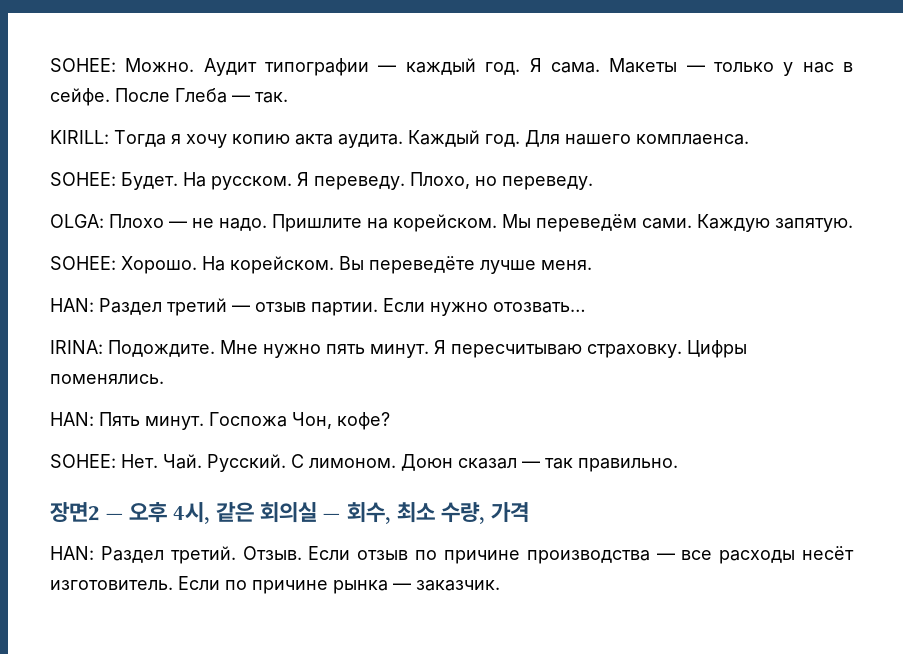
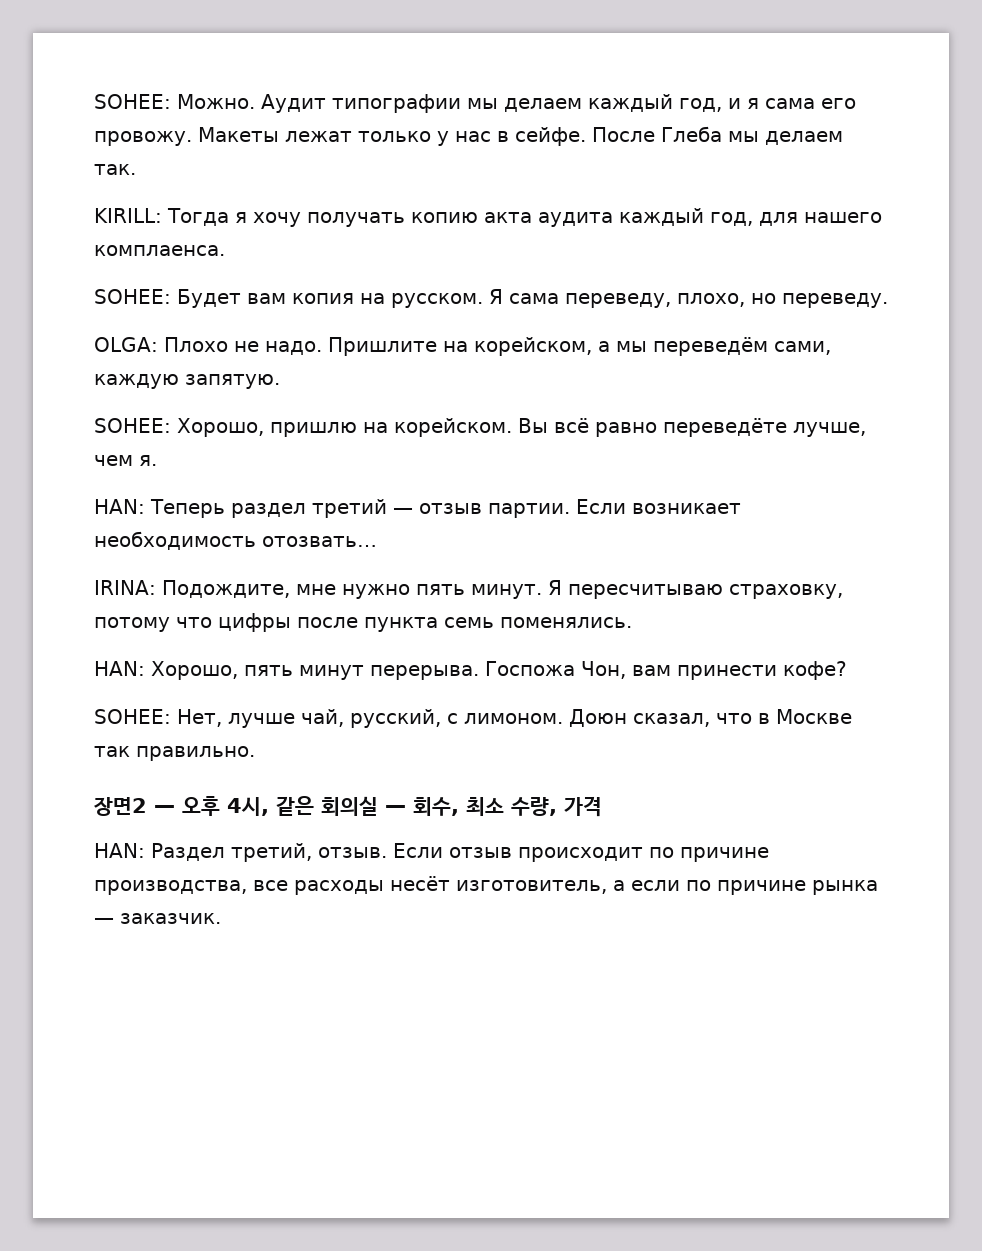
- Аудит типографии — каждый год. Я сама. Макеты — только у нас в сейфе.
+ Аудит типографии мы делаем каждый год, и я сама его провожу. Макеты лежат только у нас в сейфе.
- После Глеба — так.
+ После Глеба мы делаем так.
- KIRILL: Тогда я хочу копию акта аудита. Каждый год. Для нашего комплаенса.
+ KIRILL: Тогда я хочу получать копию акта аудита каждый год, для нашего комплаенса.
- SOHEE: Будет. На русском. Я переведу. Плохо, но переведу.
+ SOHEE: Будет вам копия на русском. Я сама переведу, плохо, но переведу.
- OLGA: Плохо — не надо.
+ OLGA: Плохо не надо.
- Пришлите на корейском. Мы переведём сами. Каждую запятую.
- SOHEE: Хорошо. На корейском. Вы переведёте лучше меня.
- HAN: Раздел третий — отзыв партии.
+ Пришлите на корейском, а мы переведём сами, каждую запятую.
+ SOHEE: Хорошо, пришлю на корейском. Вы всё равно переведёте лучше, чем я.
+ HAN: Теперь раздел третий — отзыв партии.
- Если нужно отозвать…
+ Если возникает необходимость отозвать…
- IRINA: Подождите. Мне нужно пять минут.
+ IRINA: Подождите, мне нужно пять минут.
- Я пересчитываю страховку. Цифры поменялись.
- HAN: Пять минут. Госпожа Чон, кофе?
- SOHEE: Нет. Чай. Русский. С лимоном. Доюн сказал — так правильно.
+ Я пересчитываю страховку, потому что цифры после пункта семь поменялись.
+ HAN: Хорошо, пять минут перерыва. Госпожа Чон, вам принести кофе?
+ SOHEE: Нет, лучше чай, русский, с лимоном. Доюн сказал, что в Москве так правильно.
- HAN: Раздел третий. Отзыв.
+ HAN: Раздел третий, отзыв.
- Если отзыв по причине производства — все расходы несёт изготовитель. Если по причине рынка — заказчик.
+ Если отзыв происходит по причине производства, все расходы несёт изготовитель, а если по причине рынка — заказчик.

